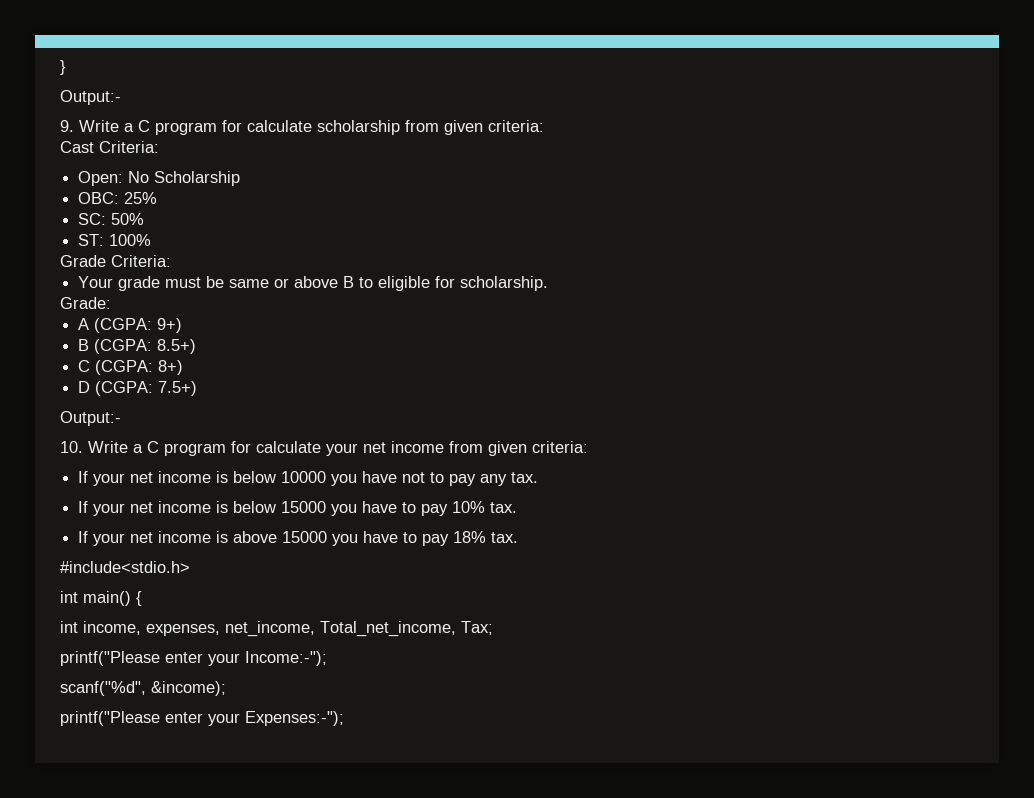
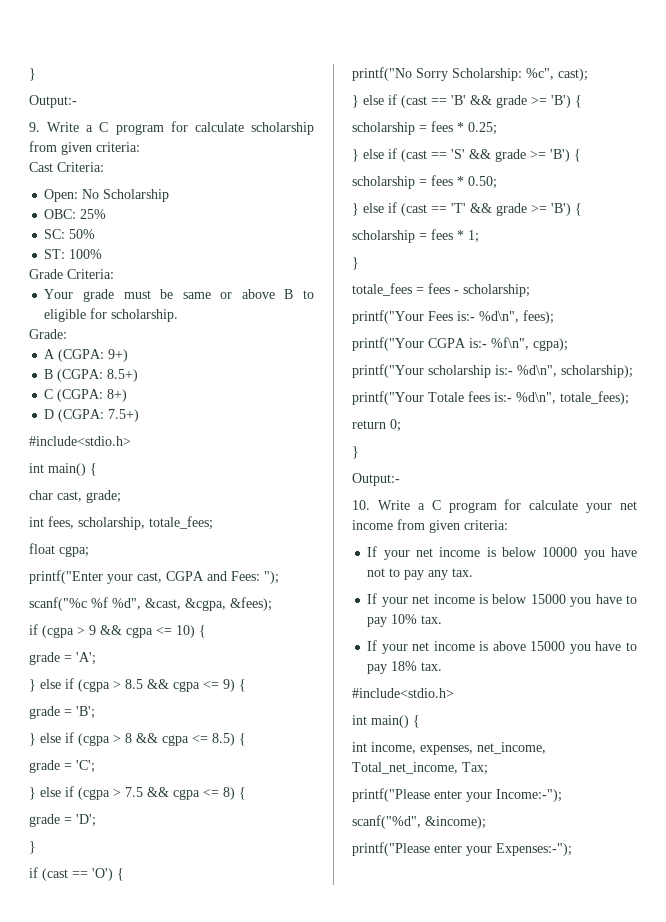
  D (CGPA: 7.5+)
+ #include<stdio.h>
+ int main() {
+ char cast, grade;
+ int fees, scholarship, totale_fees;
+ float cgpa;
+ printf("Enter your cast, CGPA and Fees: ");
+ scanf("%c %f %d", &cast, &cgpa, &fees);
+ if (cgpa > 9 && cgpa <= 10) {
+ grade = 'A';
+ } else if (cgpa > 8.5 && cgpa <= 9) {
+ grade = 'B';
+ } else if (cgpa > 8 && cgpa <= 8.5) {
+ grade = 'C';
+ } else if (cgpa > 7.5 && cgpa <= 8) {
+ grade = 'D';
+ }
+ if (cast == 'O') {
+ printf("No Sorry Scholarship: %c", cast);
+ } else if (cast == 'B' && grade >= 'B') {
+ scholarship = fees * 0.25;
+ } else if (cast == 'S' && grade >= 'B') {
+ scholarship = fees * 0.50;
+ } else if (cast == 'T' && grade >= 'B') {
+ scholarship = fees * 1;
+ }
+ totale_fees = fees - scholarship;
+ printf("Your Fees is:- %d\n", fees);
+ printf("Your CGPA is:- %f\n", cgpa);
+ printf("Your scholarship is:- %d\n", scholarship);
+ printf("Your Totale fees is:- %d\n", totale_fees);
+ return 0;
+ }

